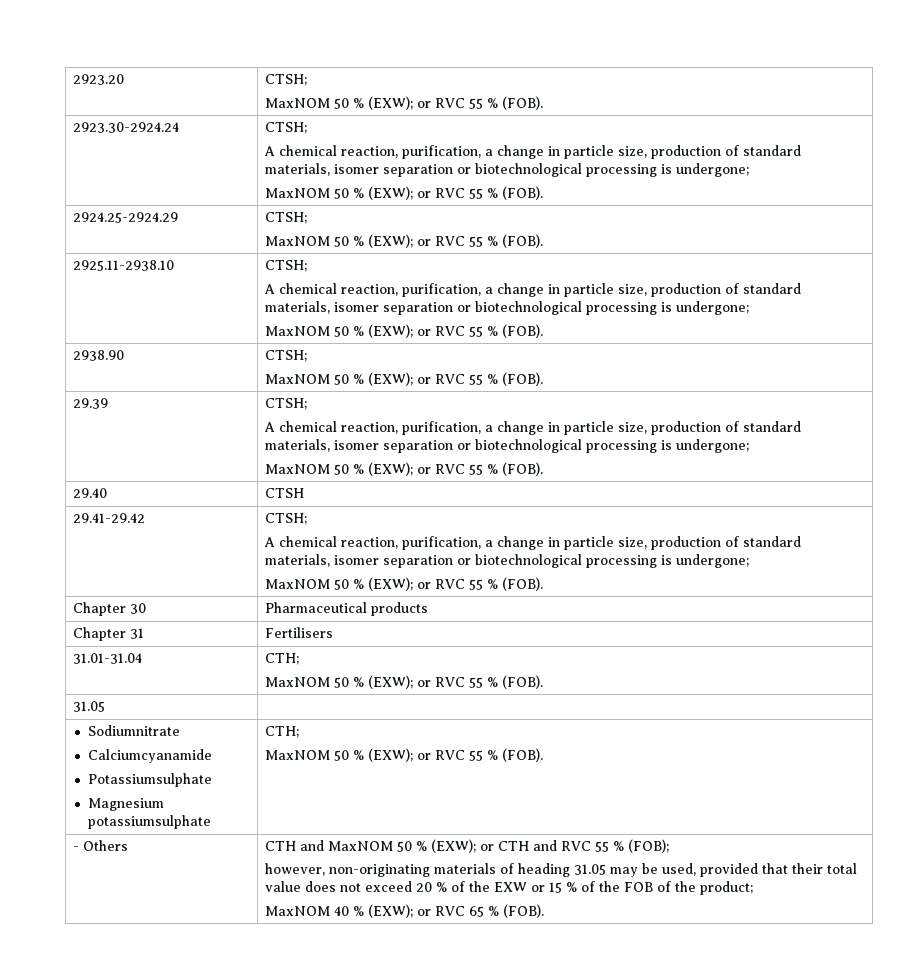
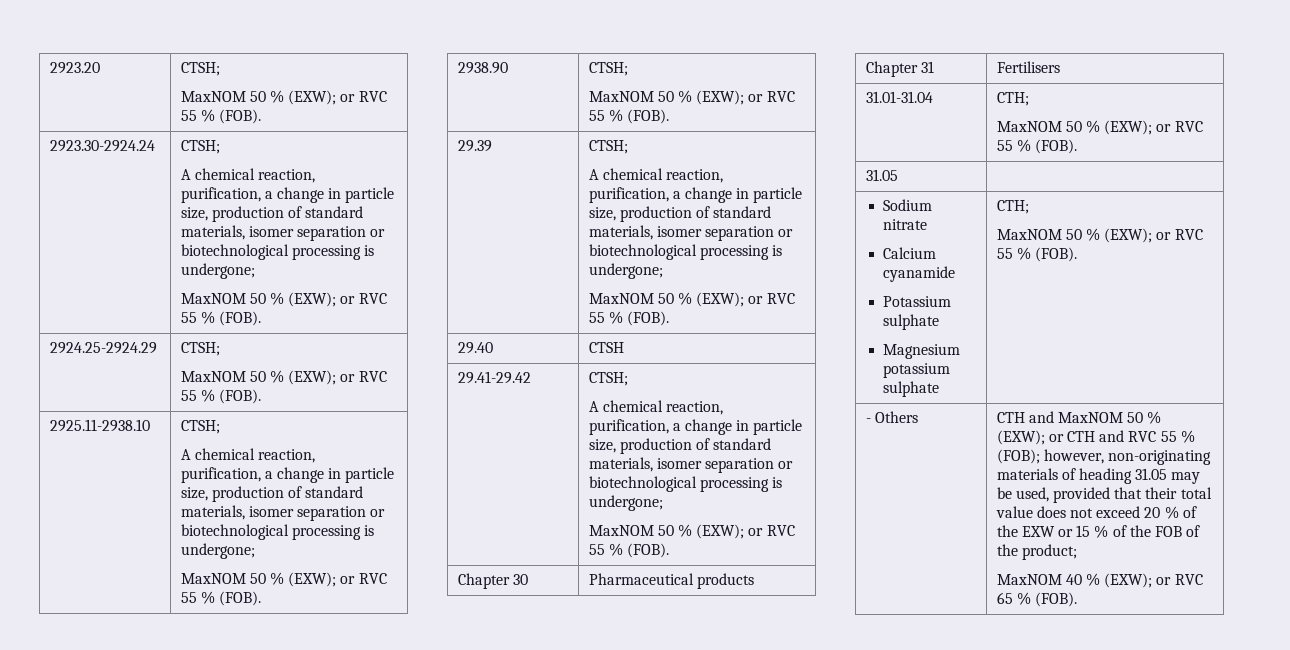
- Sodiumnitrate
- Calciumcyanamide
- Potassiumsulphate
- Magnesium potassiumsulphate | CTH;
+ Sodium nitrate
+ Calcium cyanamide
+ Potassium sulphate
+ Magnesium potassium sulphate | CTH;
- CTH and MaxNOM 50 % (EXW); or CTH and RVC 55 % (FOB);
- however, non-originating materials of heading 31.05 may be used, provided that their total value does not exceed 20 % of the EXW or 15 % of the FOB of the product;
+ CTH and MaxNOM 50 % (EXW); or CTH and RVC 55 % (FOB); however, non-originating materials of heading 31.05 may be used, provided that their total value does not exceed 20 % of the EXW or 15 % of the FOB of the product;

